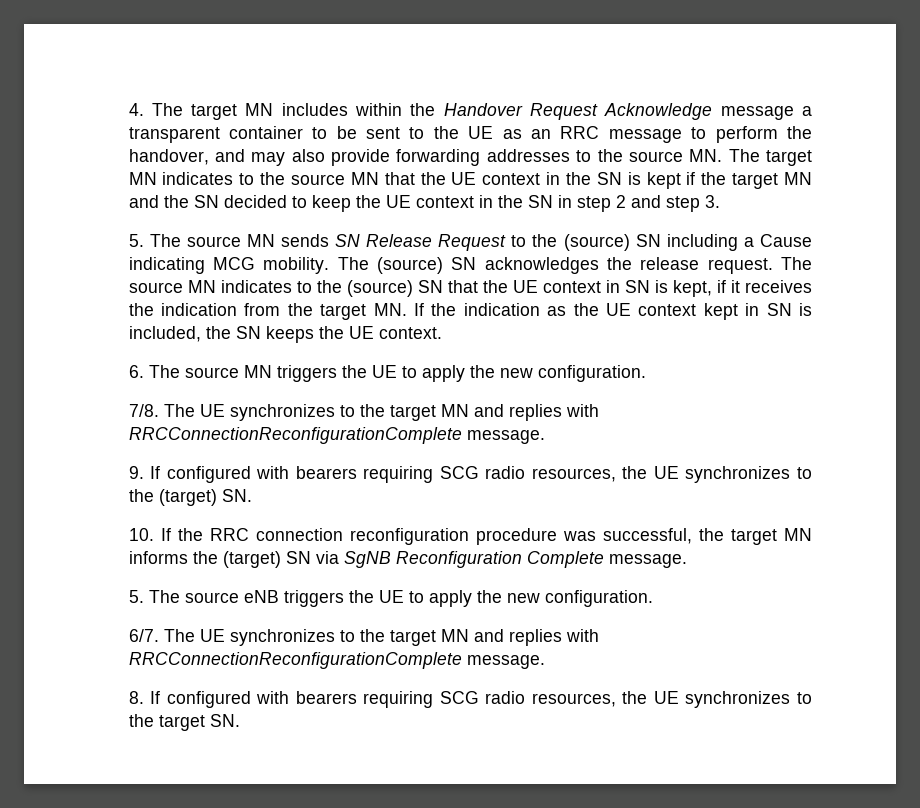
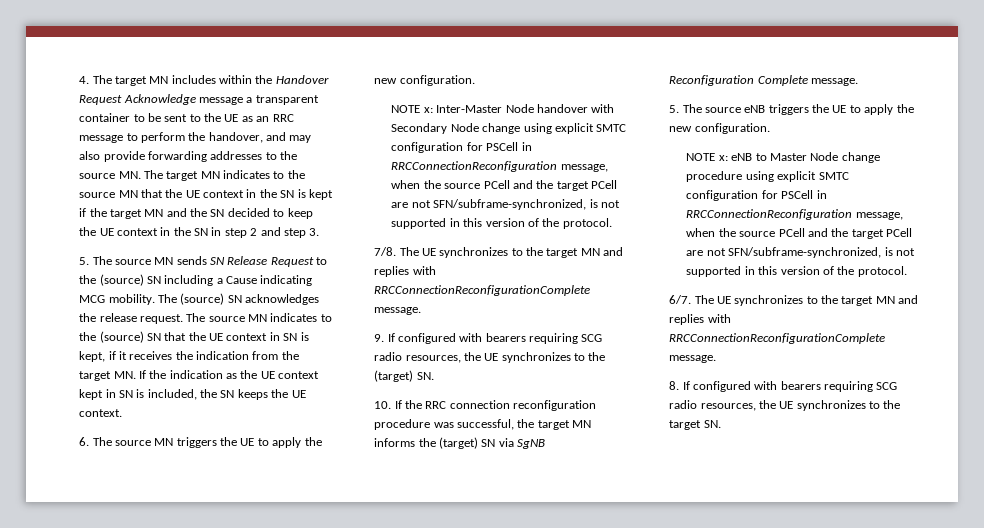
+ NOTE x: Inter-Master Node handover with Secondary Node change using explicit SMTC configuration for PSCell in RRCConnectionReconfiguration message, when the source PCell and the target PCell are not SFN/subframe-synchronized, is not supported in this version of the protocol.
+ NOTE x: eNB to Master Node change procedure using explicit SMTC configuration for PSCell in RRCConnectionReconfiguration message, when the source PCell and the target PCell are not SFN/subframe-synchronized, is not supported in this version of the protocol.

